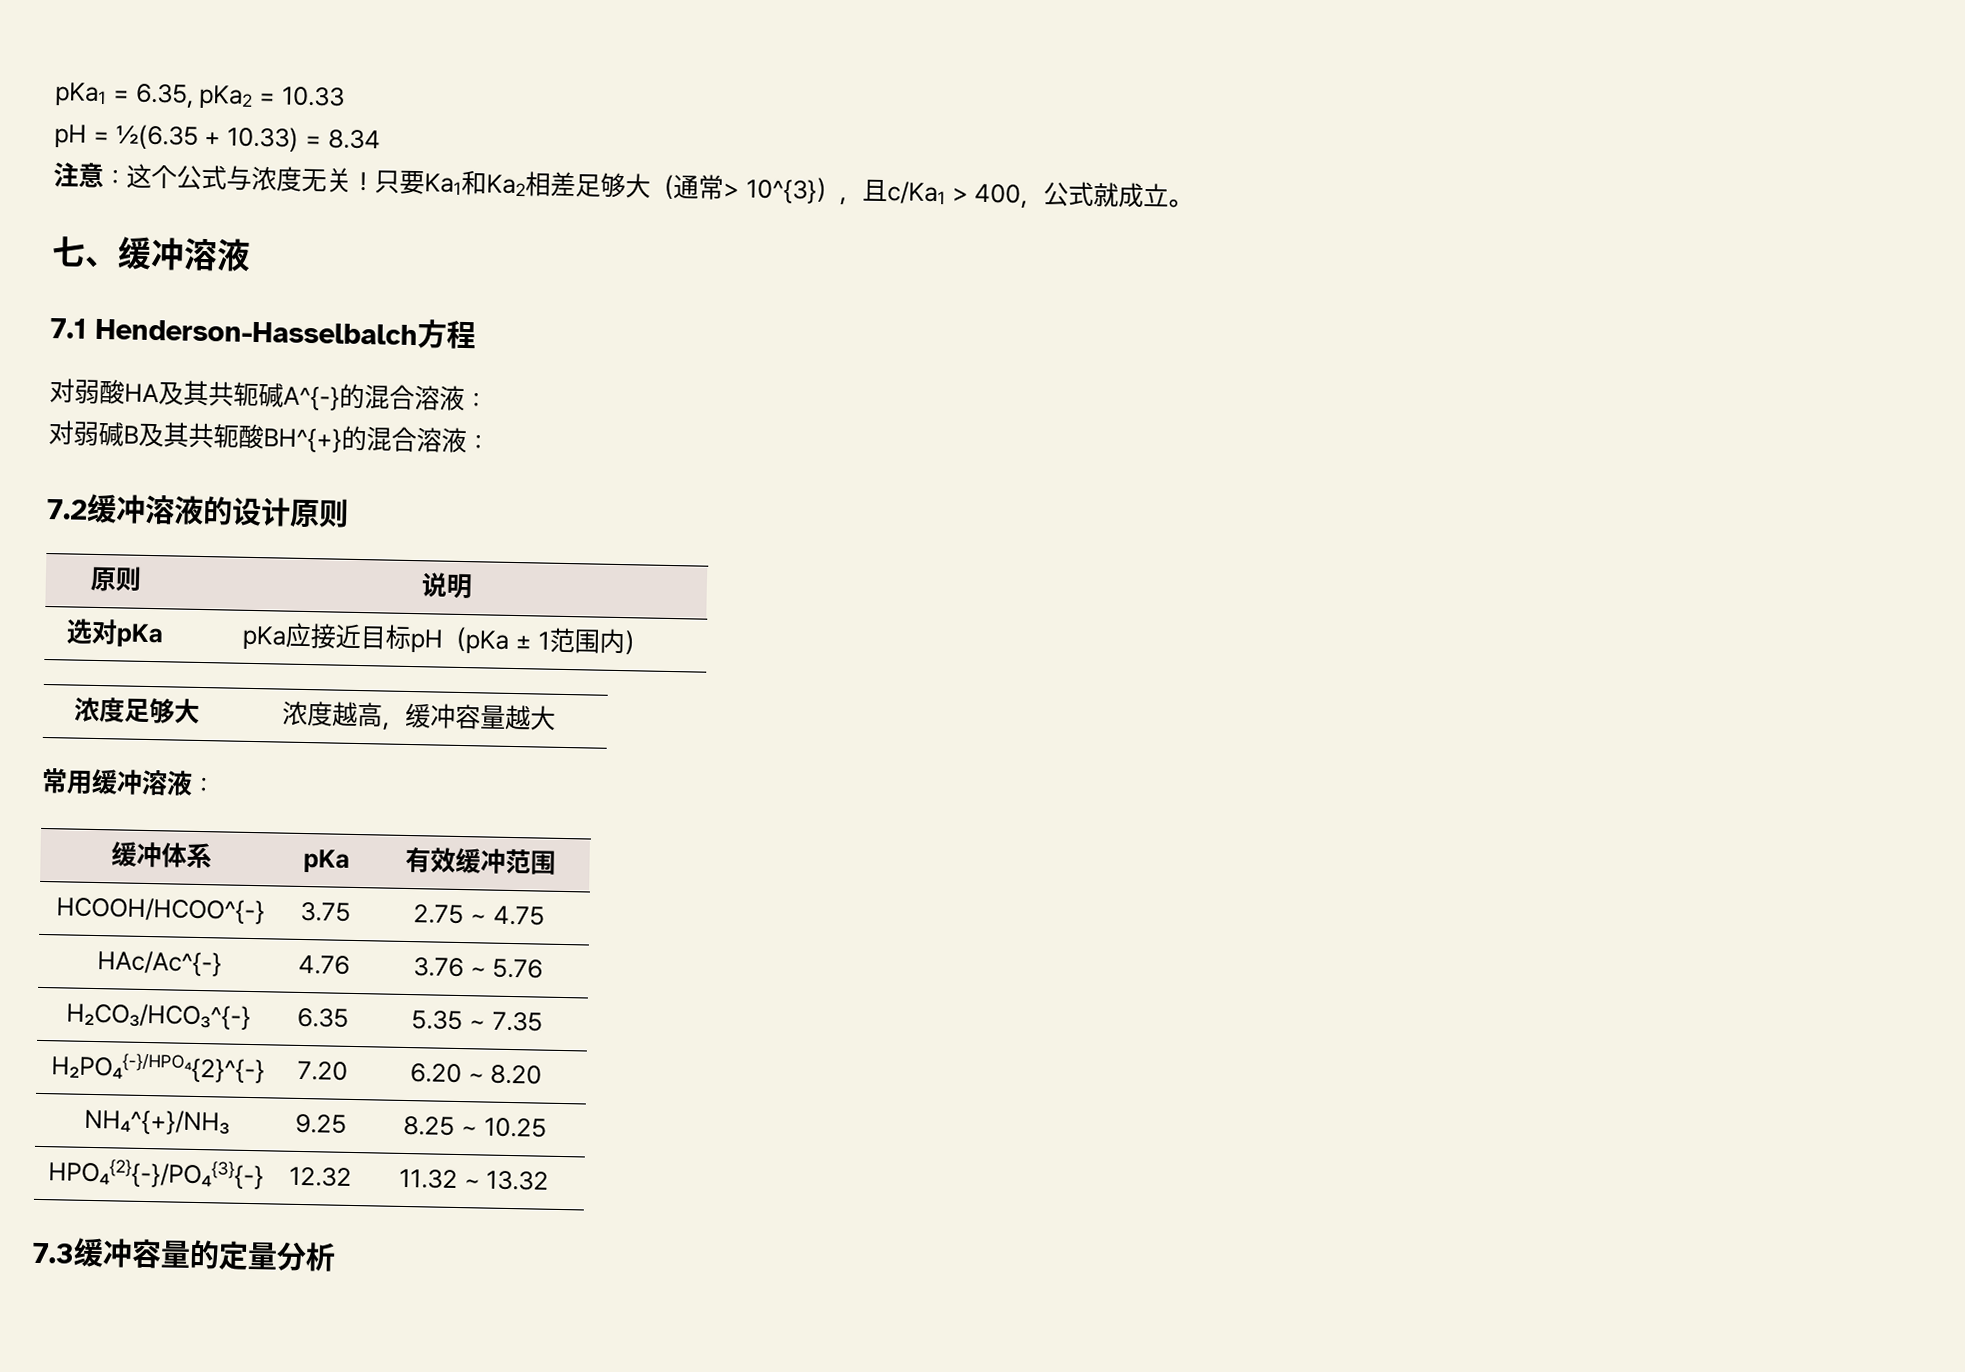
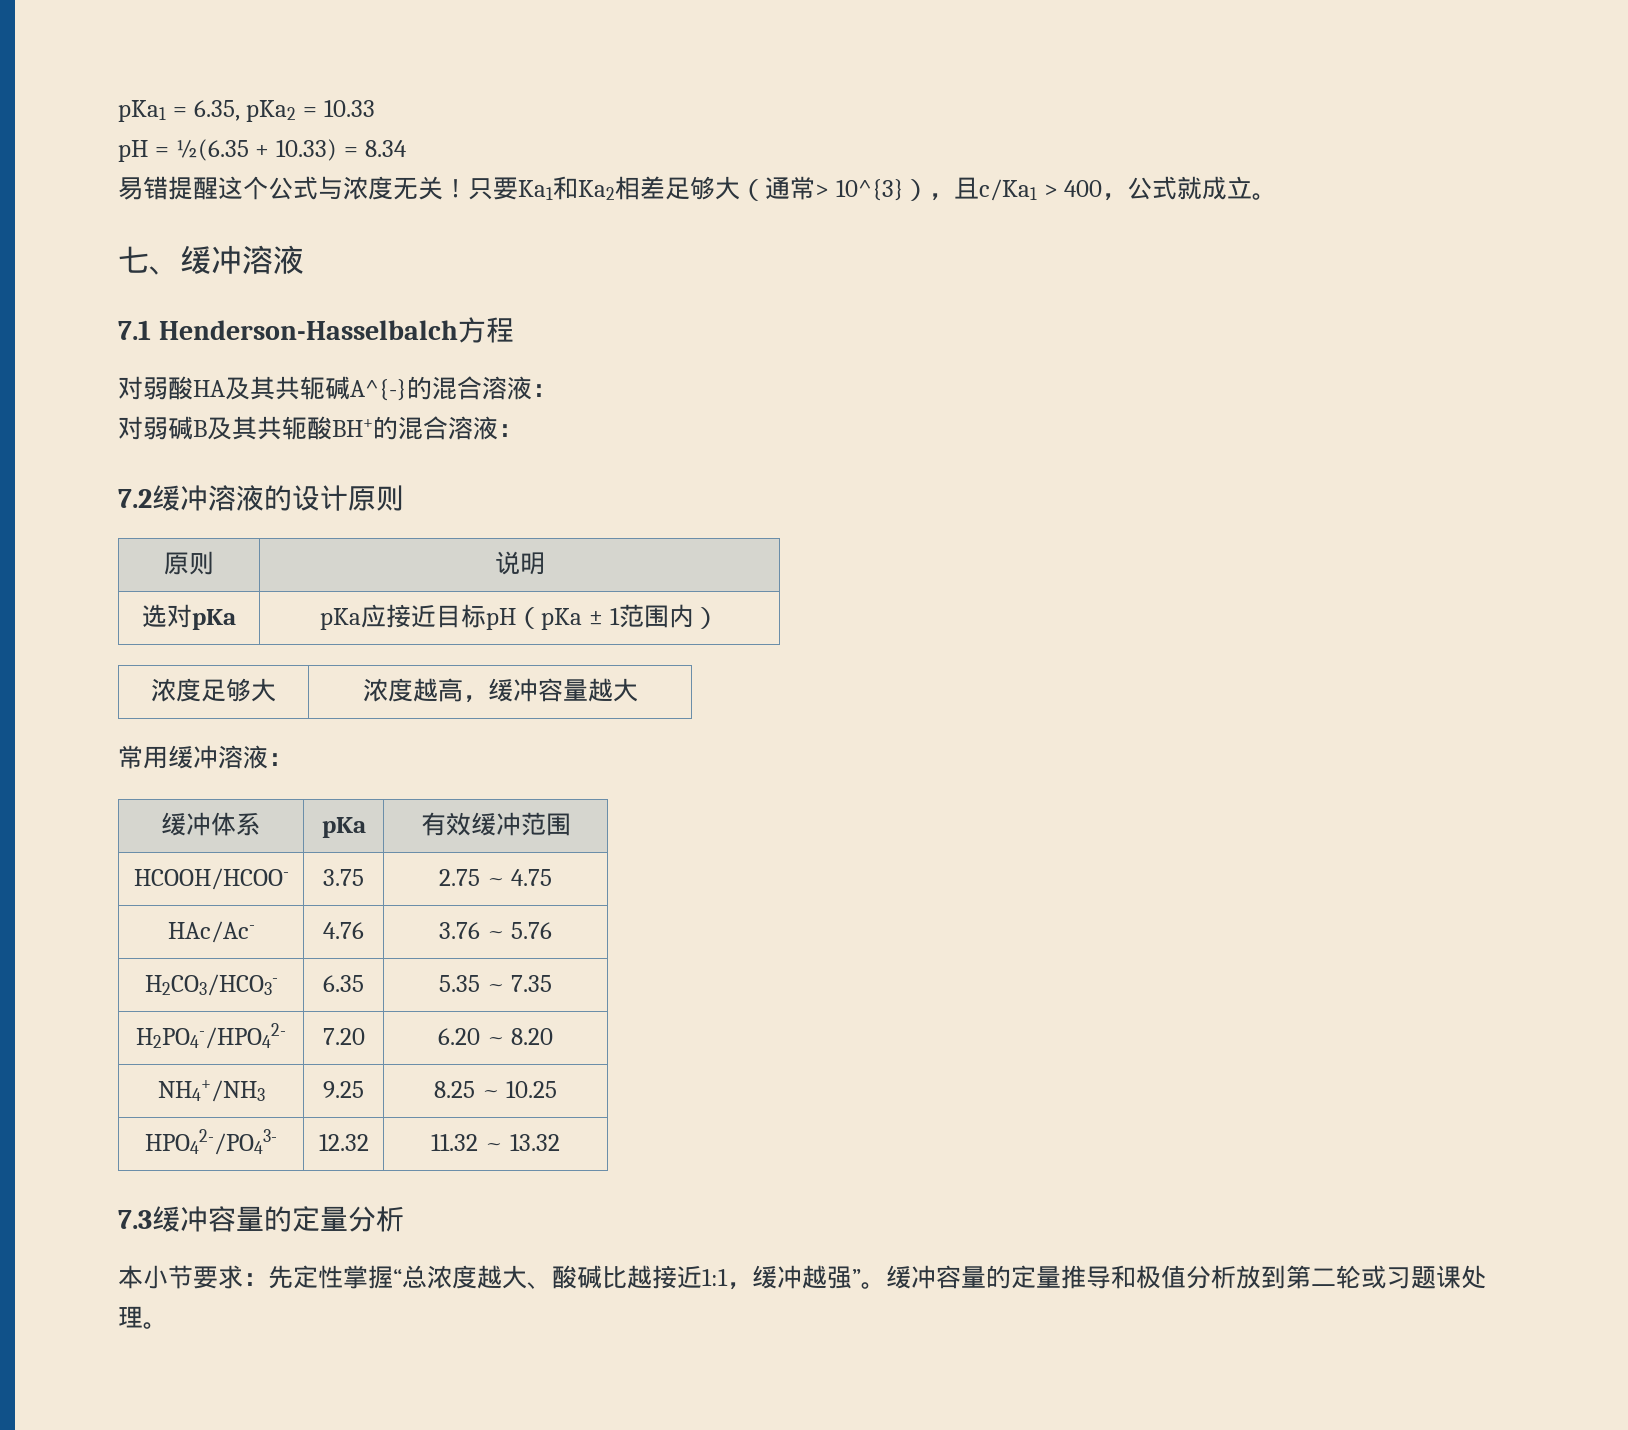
- 注意：这个公式与浓度无关！
+ 易错提醒这个公式与浓度无关！
- 对弱碱B及其共轭酸BH^{+}的混合溶液：
+ 对弱碱B及其共轭酸BH+的混合溶液：
- HCOOH/HCOO^{-} | 3.75 | 2.75 ~ 4.75
+ HCOOH/HCOO- | 3.75 | 2.75 ~ 4.75
- HAc/Ac^{-} | 4.76 | 3.76 ~ 5.76
+ HAc/Ac- | 4.76 | 3.76 ~ 5.76
- H₂CO₃/HCO₃^{-} | 6.35 | 5.35 ~ 7.35
+ H2CO3/HCO3- | 6.35 | 5.35 ~ 7.35
- H₂PO₄{-}/HPO₄{2}^{-} | 7.20 | 6.20 ~ 8.20
+ H2PO4-/HPO42- | 7.20 | 6.20 ~ 8.20
- NH₄^{+}/NH₃ | 9.25 | 8.25 ~ 10.25
+ NH4+/NH3 | 9.25 | 8.25 ~ 10.25
- HPO₄{2}{-}/PO₄{3}{-} | 12.32 | 11.32 ~ 13.32
+ HPO42-/PO43- | 12.32 | 11.32 ~ 13.32
+ 本小节要求：先定性掌握“总浓度越大、酸碱比越接近1:1，缓冲越强”。缓冲容量的定量推导和极值分析放到第二轮或习题课处理。

